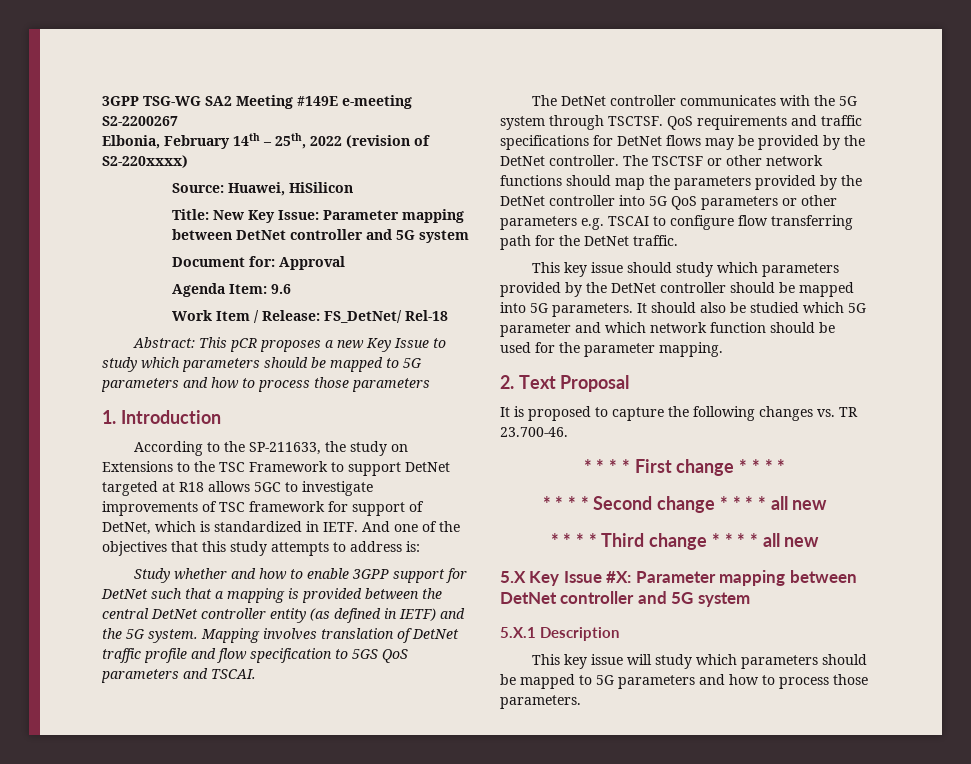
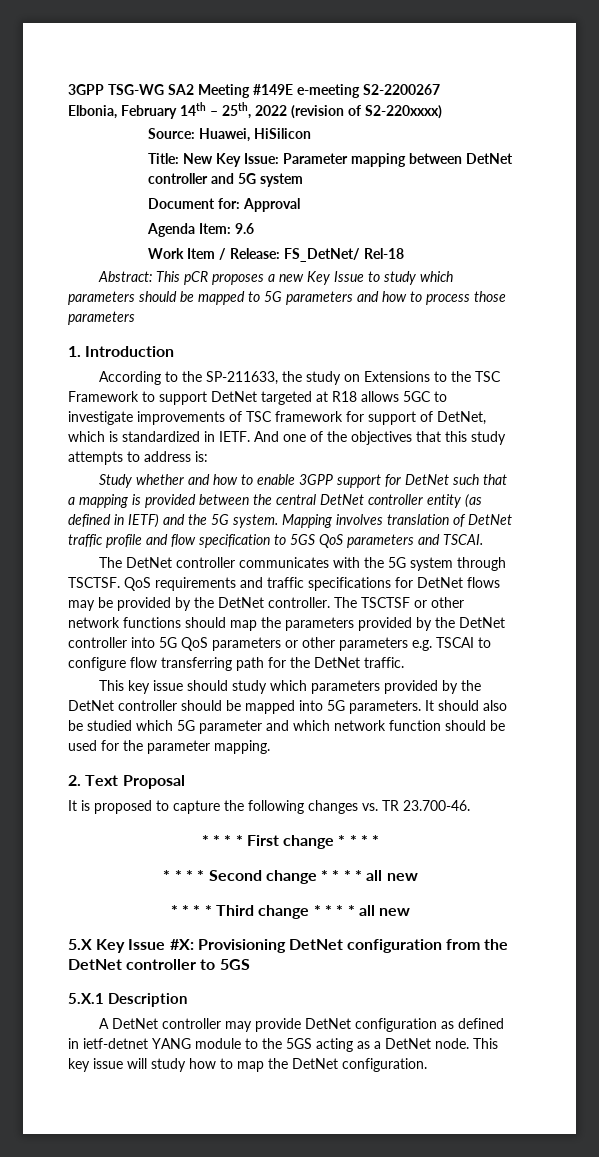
- 5.X Key Issue #X: Parameter mapping between DetNet controller and 5G system
+ 5.X Key Issue #X: Provisioning DetNet configuration from the DetNet controller to 5GS
  5.X.1 Description
- This key issue will study which parameters should be mapped to 5G parameters and how to process those parameters.
+ A DetNet controller may provide DetNet configuration as defined in ietf-detnet YANG module to the 5GS acting as a DetNet node. This key issue will study how to map the DetNet configuration.

